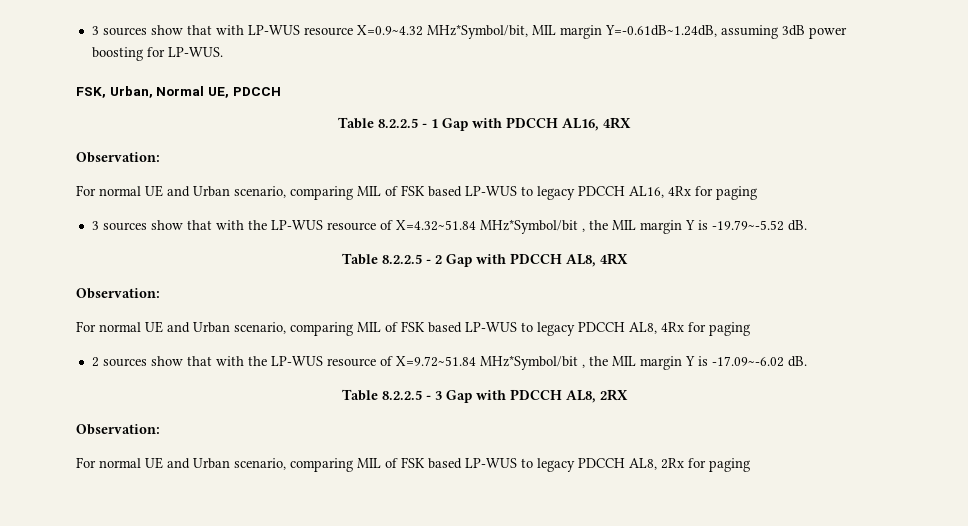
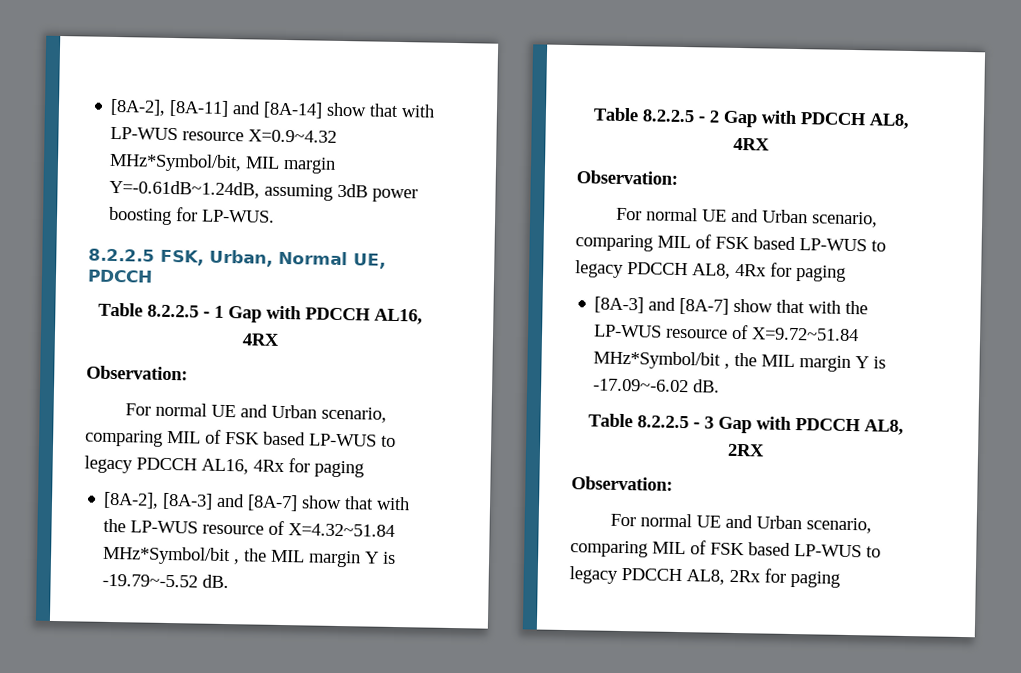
- 3 sources show that with LP-WUS resource X=0.9~4.32 MHz*Symbol/bit, MIL margin Y=-0.61dB~1.24dB, assuming 3dB power boosting for LP-WUS.
+ [8A-2], [8A-11] and [8A-14] show that with LP-WUS resource X=0.9~4.32 MHz*Symbol/bit, MIL margin Y=-0.61dB~1.24dB, assuming 3dB power boosting for LP-WUS.
- FSK, Urban, Normal UE, PDCCH
+ 8.2.2.5 FSK, Urban, Normal UE, PDCCH
- 3 sources show that with the LP-WUS resource of X=4.32~51.84 MHz*Symbol/bit , the MIL margin Y is -19.79~-5.52 dB.
+ [8A-2], [8A-3] and [8A-7] show that with the LP-WUS resource of X=4.32~51.84 MHz*Symbol/bit , the MIL margin Y is -19.79~-5.52 dB.
- 2 sources show that with the LP-WUS resource of X=9.72~51.84 MHz*Symbol/bit , the MIL margin Y is -17.09~-6.02 dB.
+ [8A-3] and [8A-7] show that with the LP-WUS resource of X=9.72~51.84 MHz*Symbol/bit , the MIL margin Y is -17.09~-6.02 dB.

